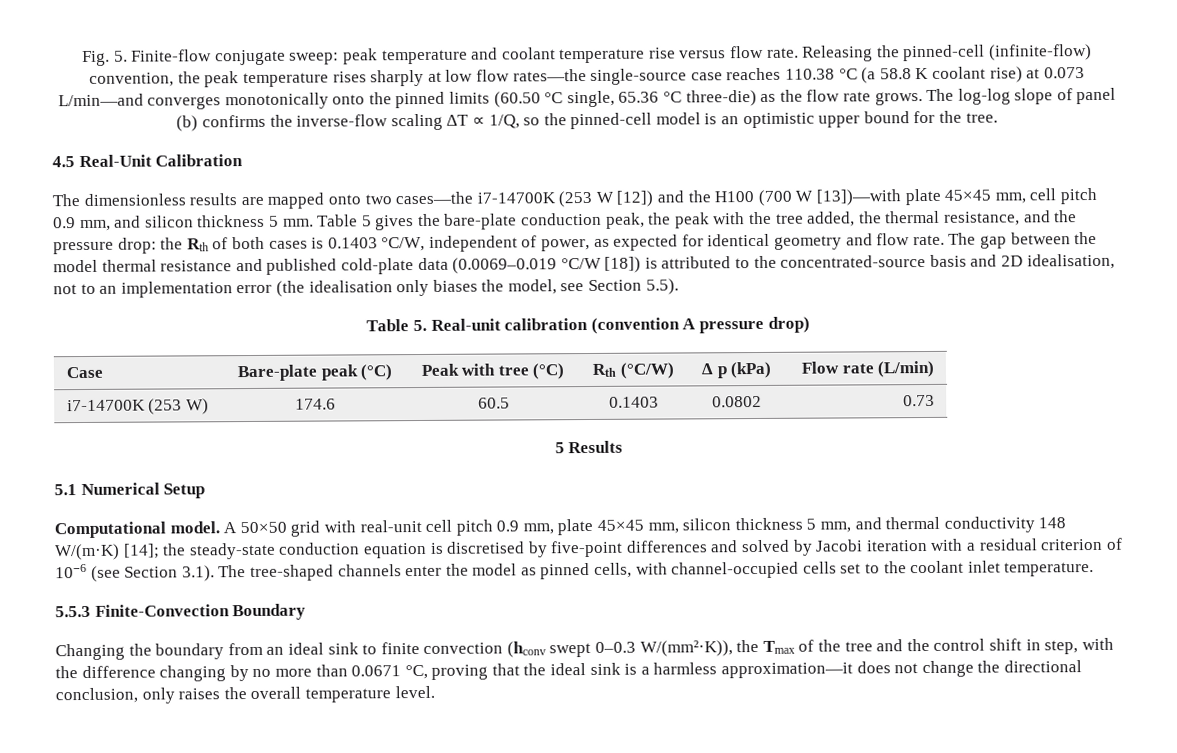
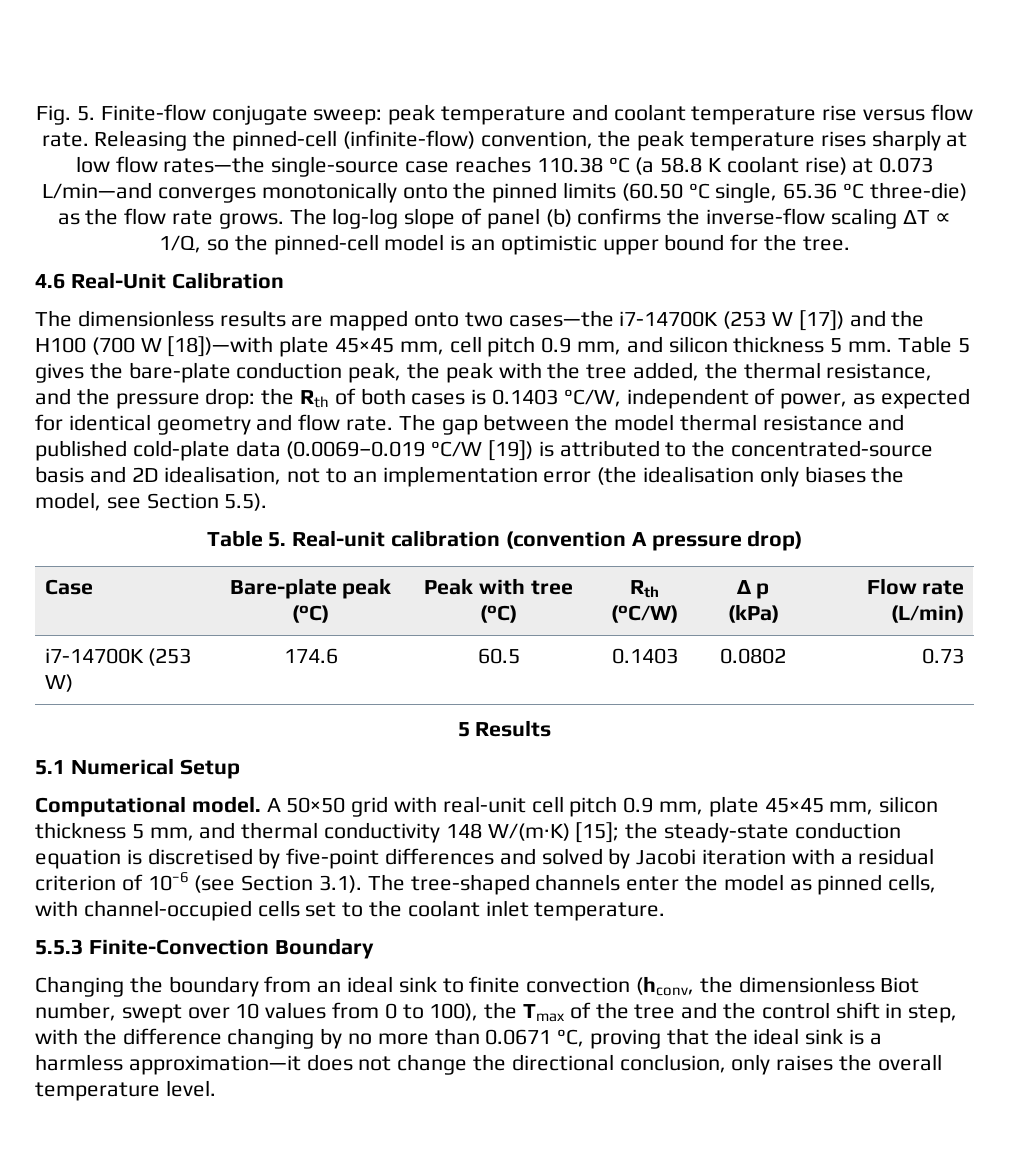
- 4.5 Real-Unit Calibration
+ 4.6 Real-Unit Calibration
- The dimensionless results are mapped onto two cases—the i7-14700K (253 W [12]) and the H100 (700 W [13])—with plate 45×45 mm, cell pitch 0.9 mm, and silicon thickness 5 mm.
+ The dimensionless results are mapped onto two cases—the i7-14700K (253 W [17]) and the H100 (700 W [18])—with plate 45×45 mm, cell pitch 0.9 mm, and silicon thickness 5 mm.
- The gap between the model thermal resistance and published cold-plate data (0.0069–0.019 °C/W [18]) is attributed to the concentrated-source basis and 2D idealisation, not to an implementation error (the idealisation only biases the model, see Section 5.5).
+ The gap between the model thermal resistance and published cold-plate data (0.0069–0.019 °C/W [19]) is attributed to the concentrated-source basis and 2D idealisation, not to an implementation error (the idealisation only biases the model, see Section 5.5).
- A 50×50 grid with real-unit cell pitch 0.9 mm, plate 45×45 mm, silicon thickness 5 mm, and thermal conductivity 148 W/(m·K) [14];
+ A 50×50 grid with real-unit cell pitch 0.9 mm, plate 45×45 mm, silicon thickness 5 mm, and thermal conductivity 148 W/(m·K) [15];
- Changing the boundary from an ideal sink to finite convection (hconv swept 0–0.3 W/(mm²·K)), the Tmax of the tree and the control shift in step, with the difference changing by no more than 0.0671 °C, proving that the ideal sink is a harmless approximation—it does not change the directional conclusion, only raises the overall temperature level.
+ Changing the boundary from an ideal sink to finite convection (hconv, the dimensionless Biot number, swept over 10 values from 0 to 100), the Tmax of the tree and the control shift in step, with the difference changing by no more than 0.0671 °C, proving that the ideal sink is a harmless approximation—it does not change the directional conclusion, only raises the overall temperature level.

